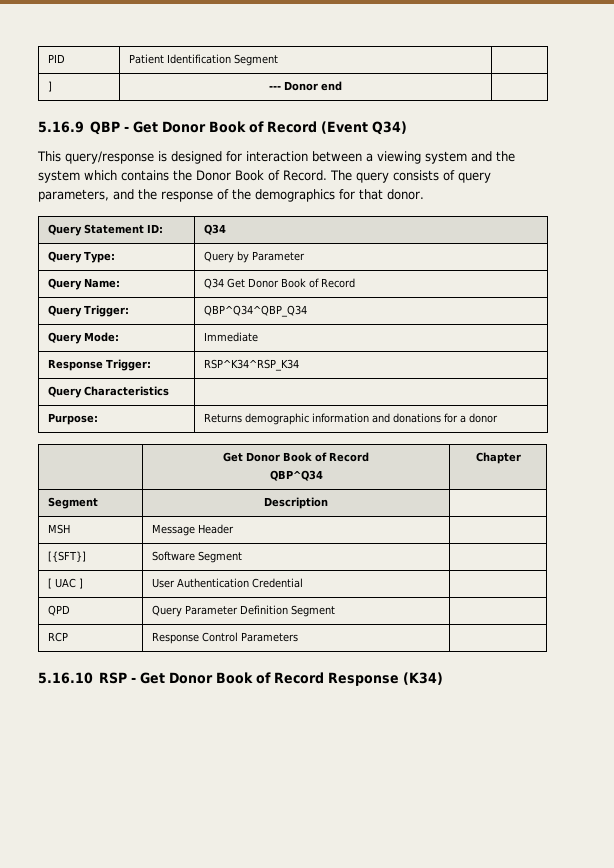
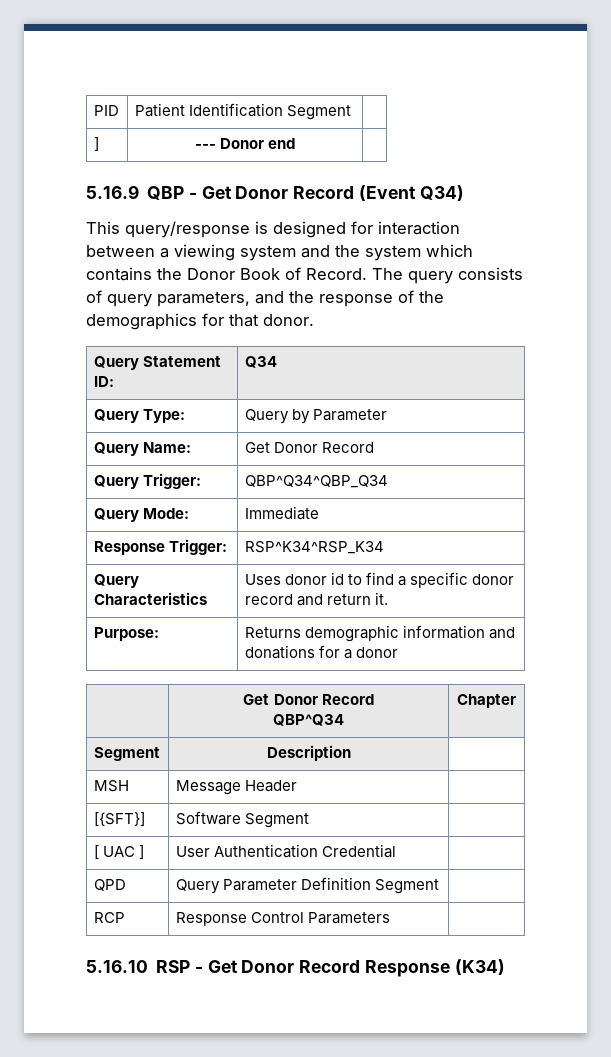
- 5.16.9 QBP - Get Donor Book of Record (Event Q34)
+ 5.16.9 QBP - Get Donor Record (Event Q34)
- Query Name: | Q34 Get Donor Book of Record
+ Query Name: | Get Donor Record
- Query Characteristics |
+ Query Characteristics | Uses donor id to find a specific donor record and return it.
  Purpose: | Returns demographic information and donations for a donor
- | Get Donor Book of Record
+ | Get Donor Record
- 5.16.10 RSP - Get Donor Book of Record Response (K34)
+ 5.16.10 RSP - Get Donor Record Response (K34)

